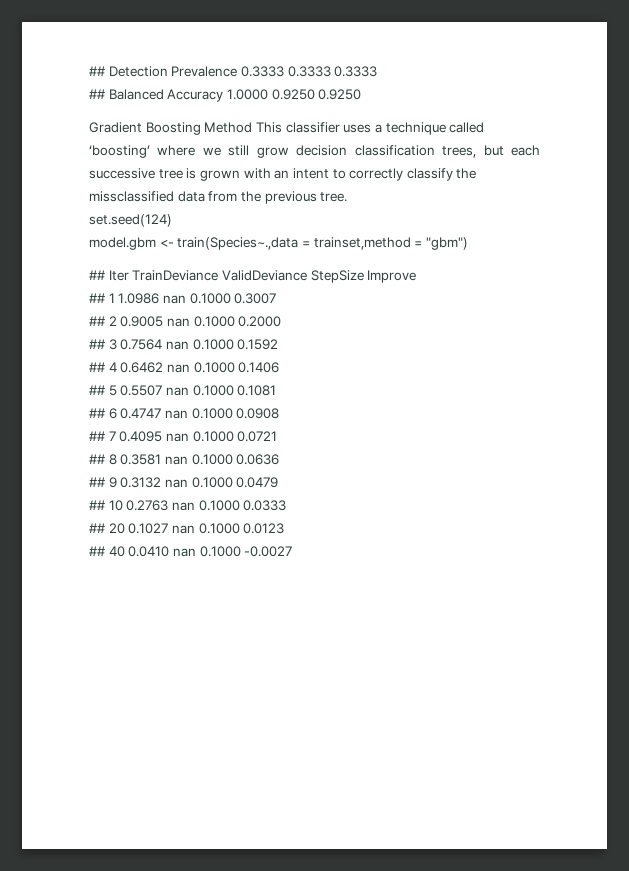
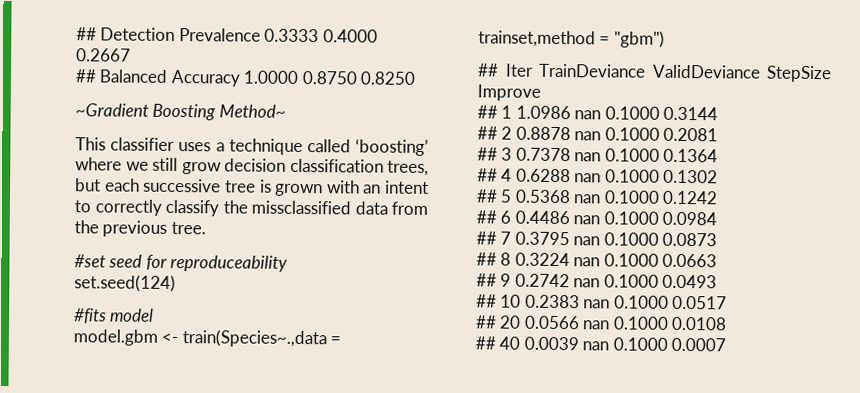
- ## Detection Prevalence 0.3333 0.3333 0.3333
+ ## Detection Prevalence 0.3333 0.4000 0.2667
- ## Balanced Accuracy 1.0000 0.9250 0.9250
- Gradient Boosting Method This classifier uses a technique called ‘boosting’ where we still grow decision classification trees, but each successive tree is grown with an intent to correctly classify the missclassified data from the previous tree.
+ ## Balanced Accuracy 1.0000 0.8750 0.8250
+ ~Gradient Boosting Method~
+ This classifier uses a technique called ‘boosting’ where we still grow decision classification trees, but each successive tree is grown with an intent to correctly classify the missclassified data from the previous tree.
+ #set seed for reproduceability
+ #fits model
- ## 1 1.0986 nan 0.1000 0.3007
+ ## 1 1.0986 nan 0.1000 0.3144
- ## 2 0.9005 nan 0.1000 0.2000
+ ## 2 0.8878 nan 0.1000 0.2081
- ## 3 0.7564 nan 0.1000 0.1592
+ ## 3 0.7378 nan 0.1000 0.1364
- ## 4 0.6462 nan 0.1000 0.1406
+ ## 4 0.6288 nan 0.1000 0.1302
- ## 5 0.5507 nan 0.1000 0.1081
+ ## 5 0.5368 nan 0.1000 0.1242
- ## 6 0.4747 nan 0.1000 0.0908
+ ## 6 0.4486 nan 0.1000 0.0984
- ## 7 0.4095 nan 0.1000 0.0721
+ ## 7 0.3795 nan 0.1000 0.0873
- ## 8 0.3581 nan 0.1000 0.0636
+ ## 8 0.3224 nan 0.1000 0.0663
- ## 9 0.3132 nan 0.1000 0.0479
+ ## 9 0.2742 nan 0.1000 0.0493
- ## 10 0.2763 nan 0.1000 0.0333
+ ## 10 0.2383 nan 0.1000 0.0517
- ## 20 0.1027 nan 0.1000 0.0123
+ ## 20 0.0566 nan 0.1000 0.0108
- ## 40 0.0410 nan 0.1000 -0.0027
+ ## 40 0.0039 nan 0.1000 0.0007

